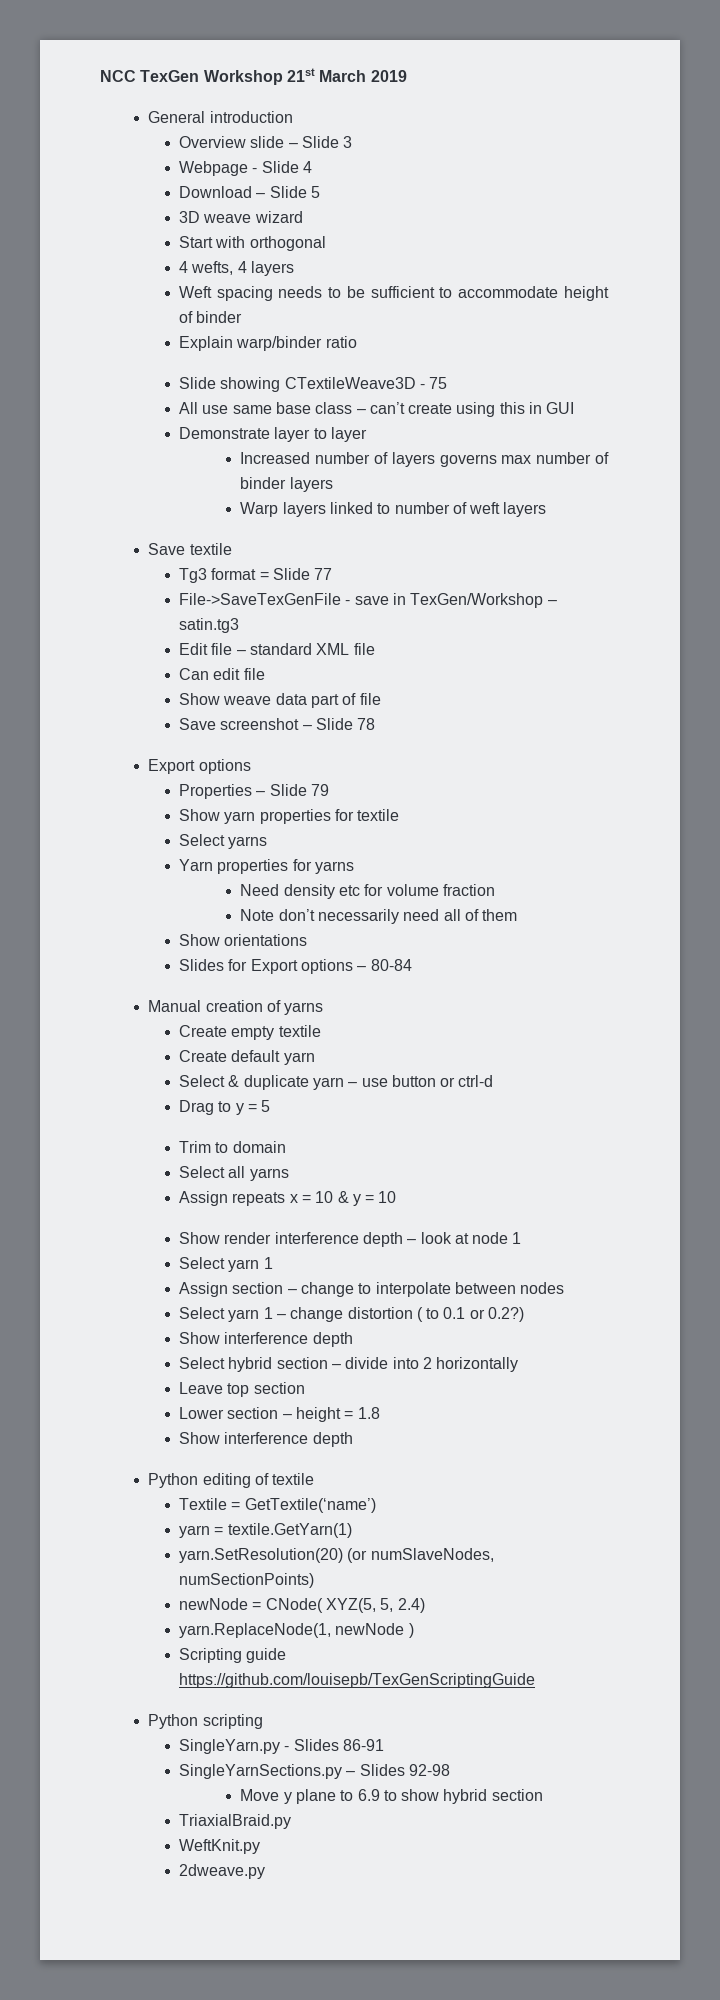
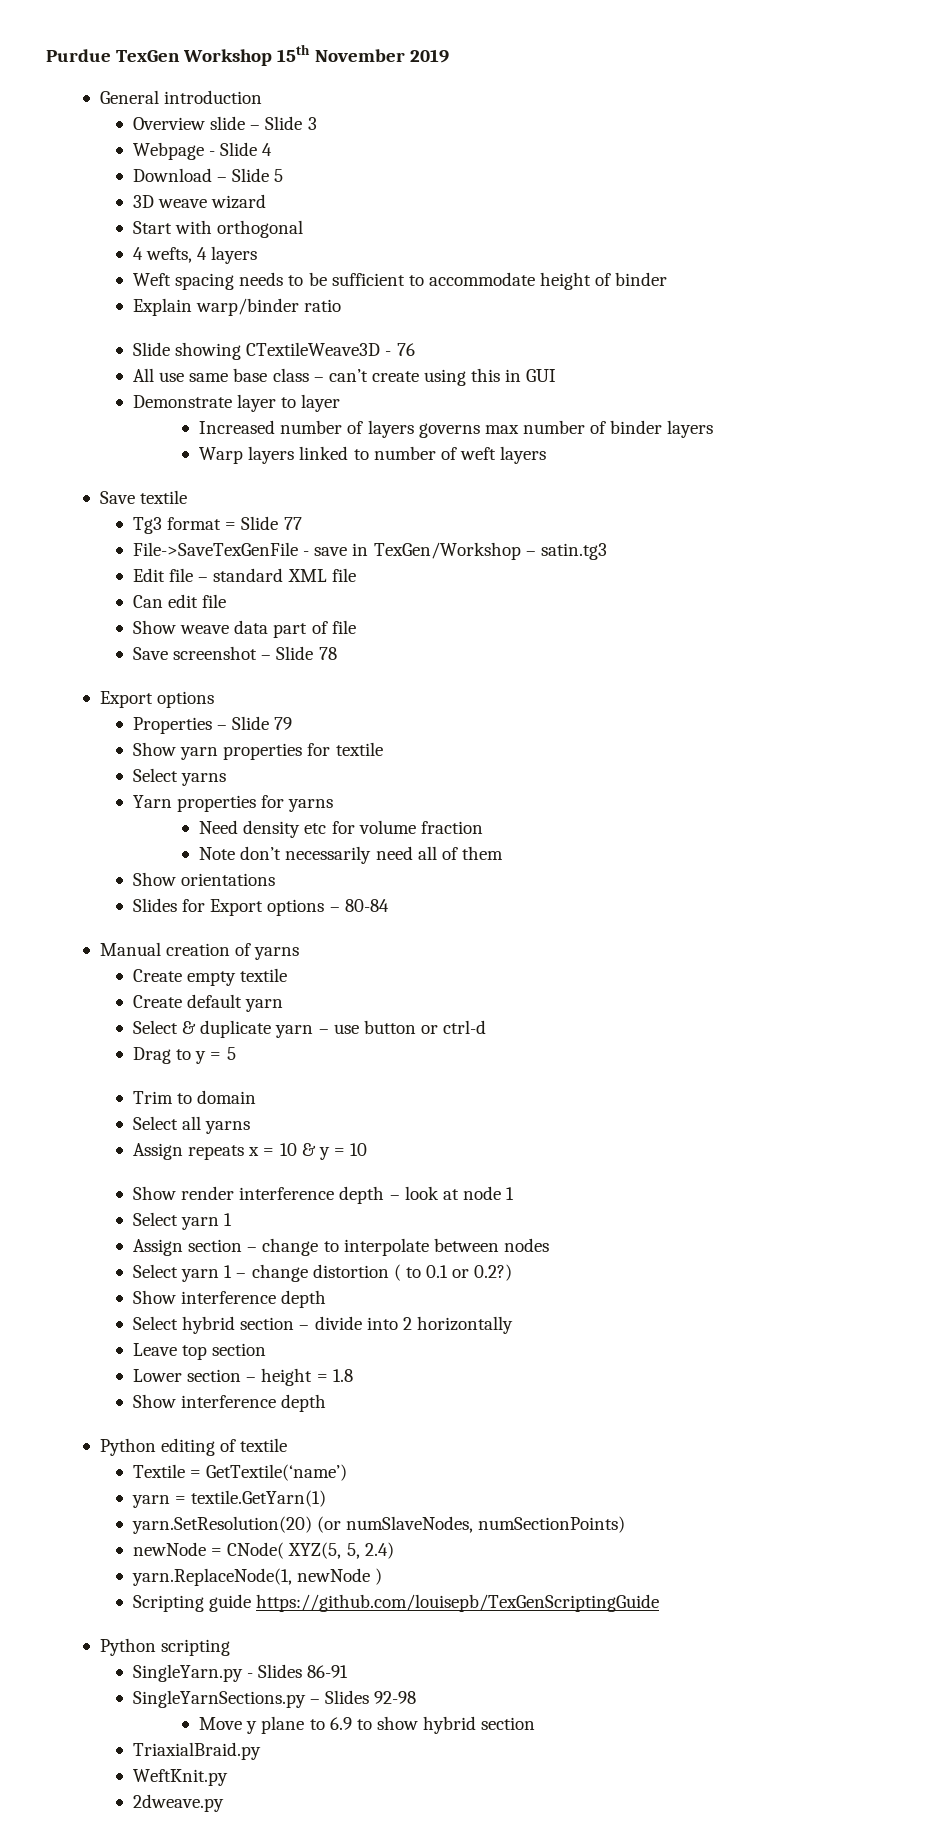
- NCC TexGen Workshop 21st March 2019
+ Purdue TexGen Workshop 15th November 2019
- Slide showing CTextileWeave3D - 75
+ Slide showing CTextileWeave3D - 76

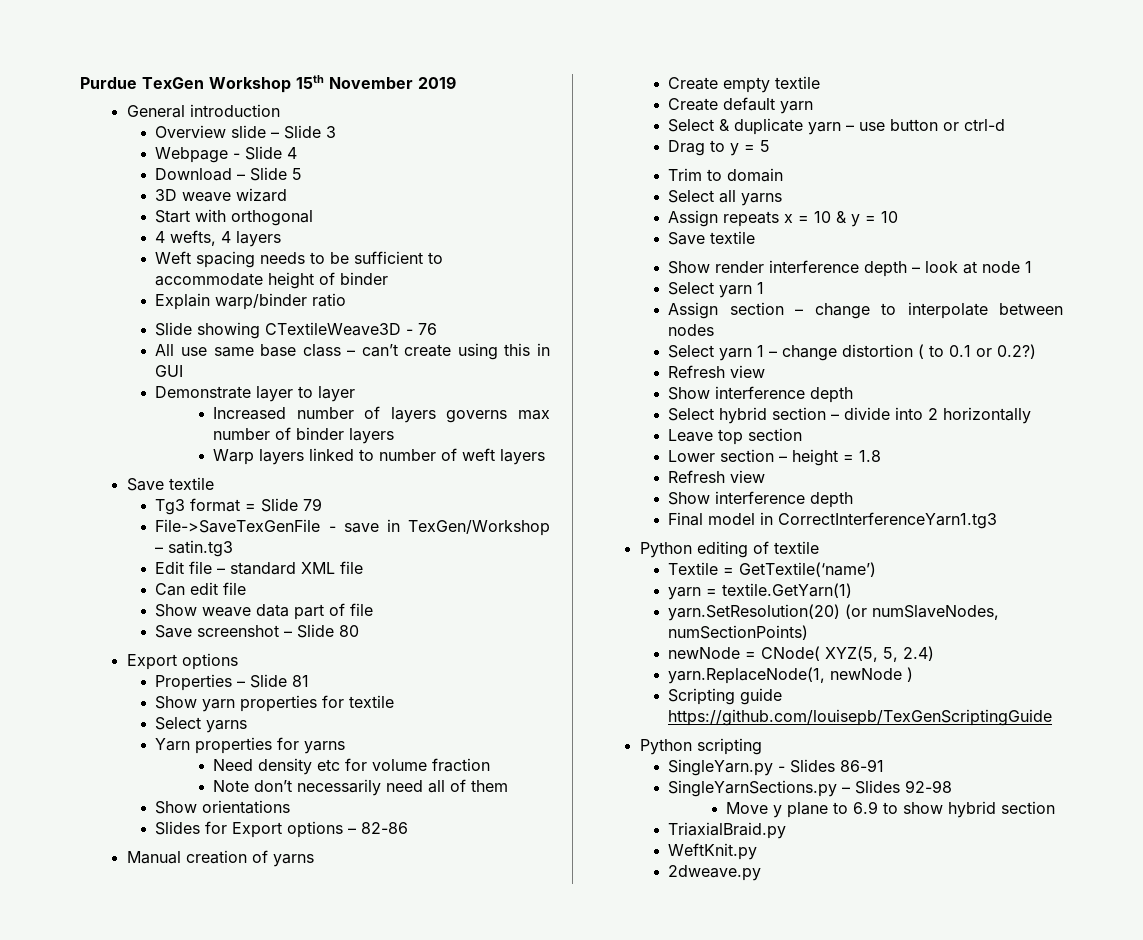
- Tg3 format = Slide 77
+ Tg3 format = Slide 79
- Save screenshot – Slide 78
+ Save screenshot – Slide 80
- Properties – Slide 79
+ Properties – Slide 81
- Slides for Export options – 80-84
+ Slides for Export options – 82-86
  Assign repeats x = 10 & y = 10
+ Save textile
  Select yarn 1 – change distortion ( to 0.1 or 0.2?)
+ Refresh view
  Lower section – height = 1.8
+ Refresh view
  Show interference depth
+ Final model in CorrectInterferenceYarn1.tg3

